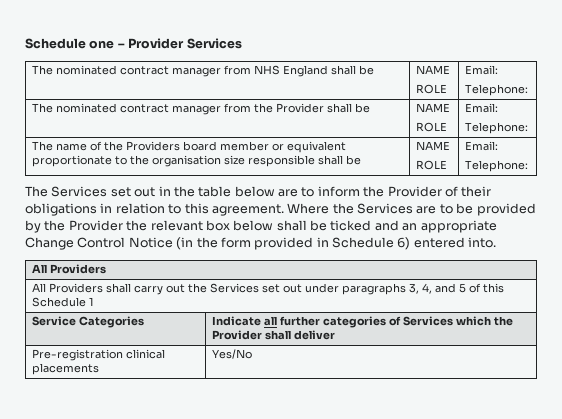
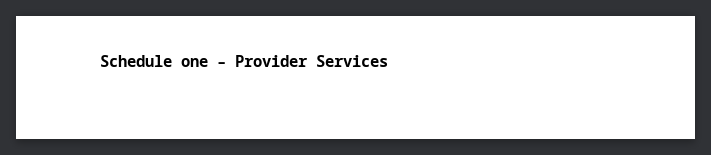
- The nominated contract manager from NHS England shall be | NAME
- ROLE | Email:
- Telephone:
- The nominated contract manager from the Provider shall be | NAME
- ROLE | Email:
- Telephone:
- The name of the Providers board member or equivalent proportionate to the organisation size responsible shall be | NAME
- ROLE | Email:
- Telephone:
- The Services set out in the table below are to inform the Provider of their obligations in relation to this agreement. Where the Services are to be provided by the Provider the relevant box below shall be ticked and an appropriate Change Control Notice (in the form provided in Schedule 6) entered into.
- All Providers
- All Providers shall carry out the Services set out under paragraphs 3, 4, and 5 of this Schedule 1
- Service Categories | Indicate all further categories of Services which the Provider shall deliver
- Pre-registration clinical placements | Yes/No

